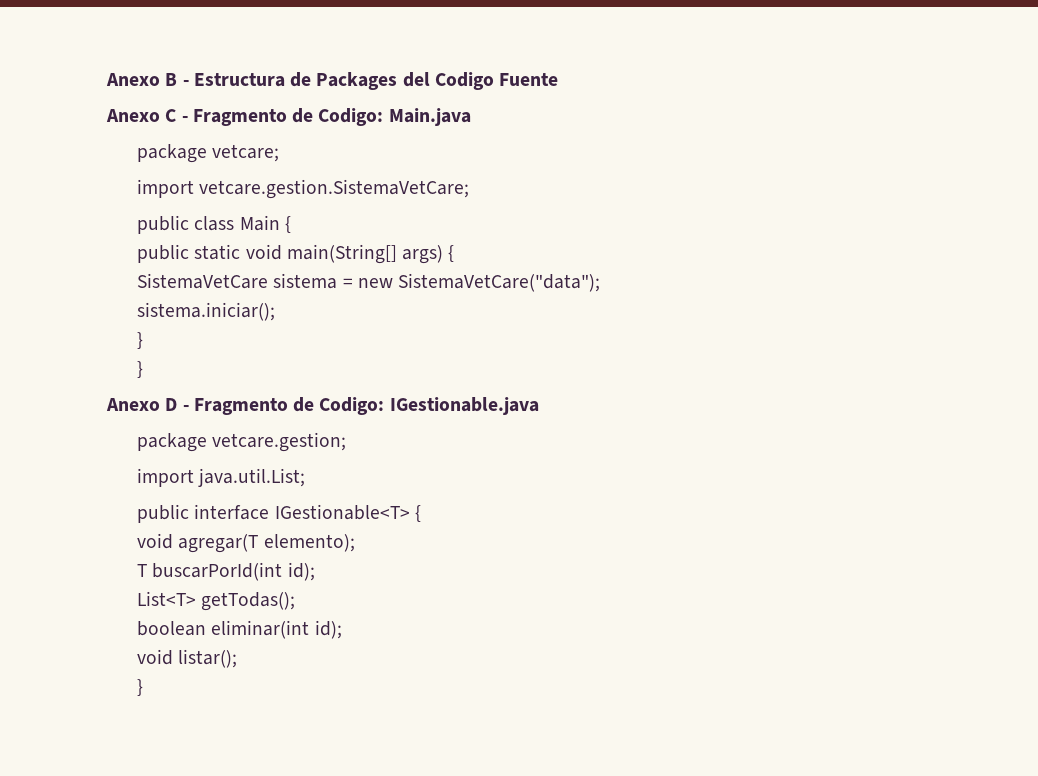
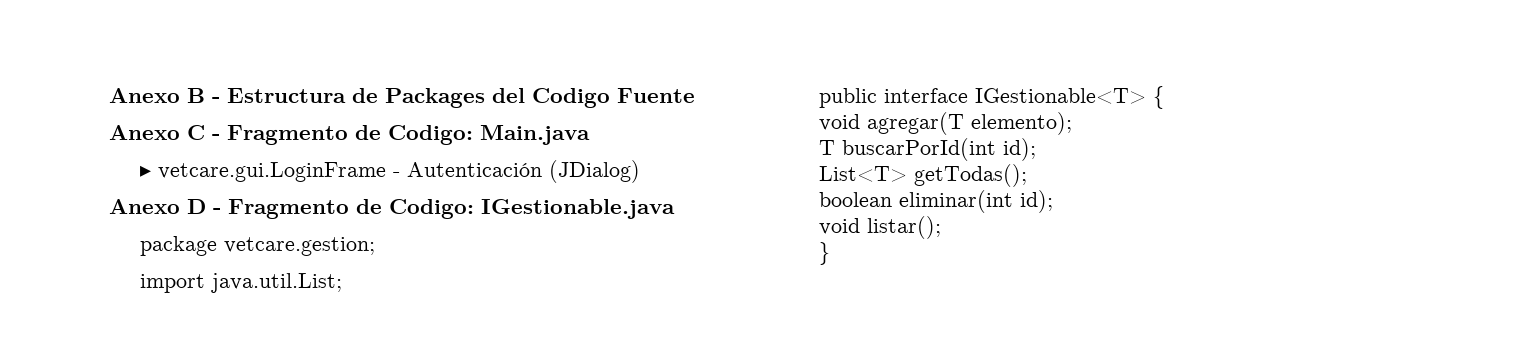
- package vetcare;
- import vetcare.gestion.SistemaVetCare;
- public class Main {
- public static void main(String[] args) {
- SistemaVetCare sistema = new SistemaVetCare("data");
- sistema.iniciar();
- }
- }
+ ▸ vetcare.gui.LoginFrame - Autenticación (JDialog)

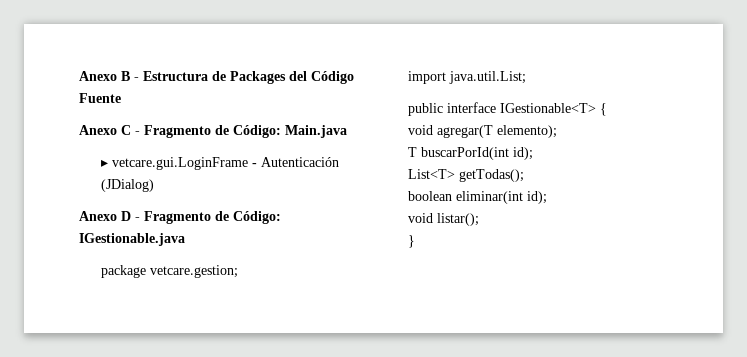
- Anexo B - Estructura de Packages del Codigo Fuente
+ Anexo B - Estructura de Packages del Código Fuente
- Anexo C - Fragmento de Codigo: Main.java
+ Anexo C - Fragmento de Código: Main.java
- Anexo D - Fragmento de Codigo: IGestionable.java
+ Anexo D - Fragmento de Código: IGestionable.java

